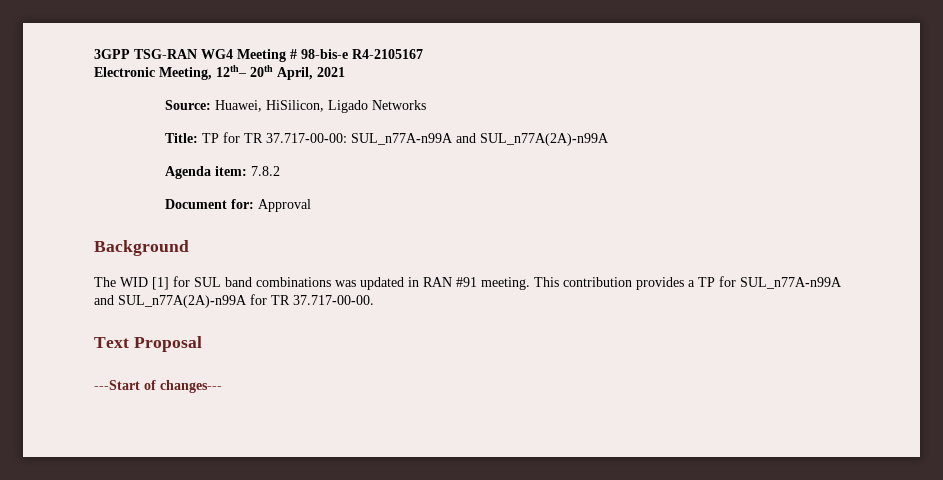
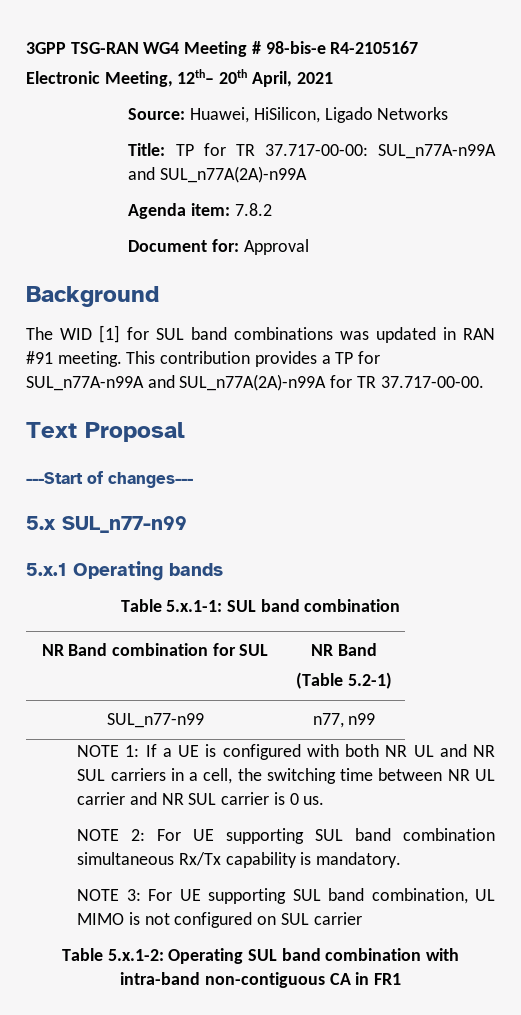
+ 5.x SUL_n77-n99
+ 5.x.1 Operating bands
+ Table 5.x.1-1: SUL band combination
+ NR Band combination for SUL | NR Band
+ (Table 5.2-1)
+ SUL_n77-n99 | n77, n99
+ NOTE 1: If a UE is configured with both NR UL and NR SUL carriers in a cell, the switching time between NR UL carrier and NR SUL carrier is 0 us.
+ NOTE 2: For UE supporting SUL band combination simultaneous Rx/Tx capability is mandatory.
+ NOTE 3: For UE supporting SUL band combination, UL MIMO is not configured on SUL carrier
+ Table 5.x.1-2: Operating SUL band combination with intra-band non-contiguous CA in FR1

